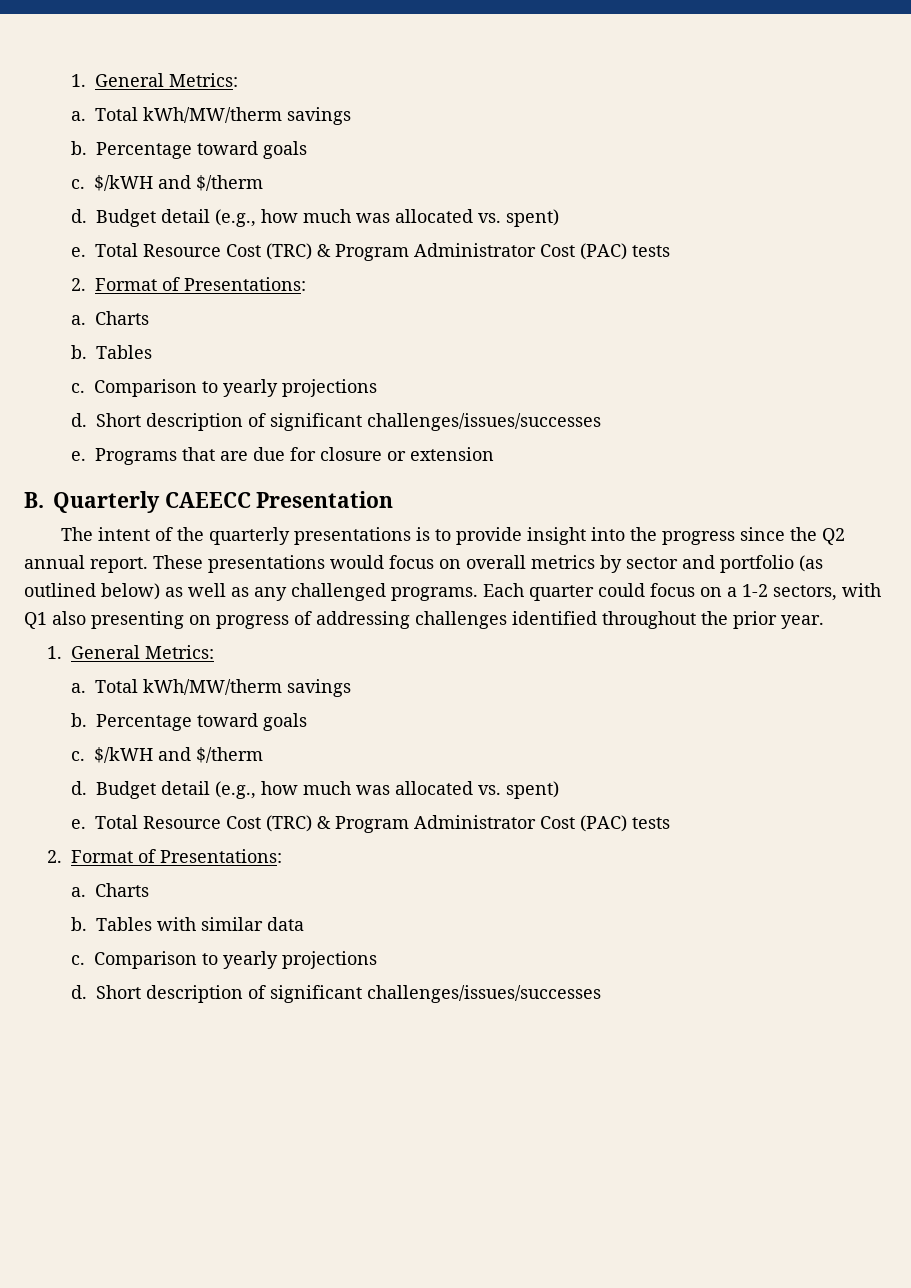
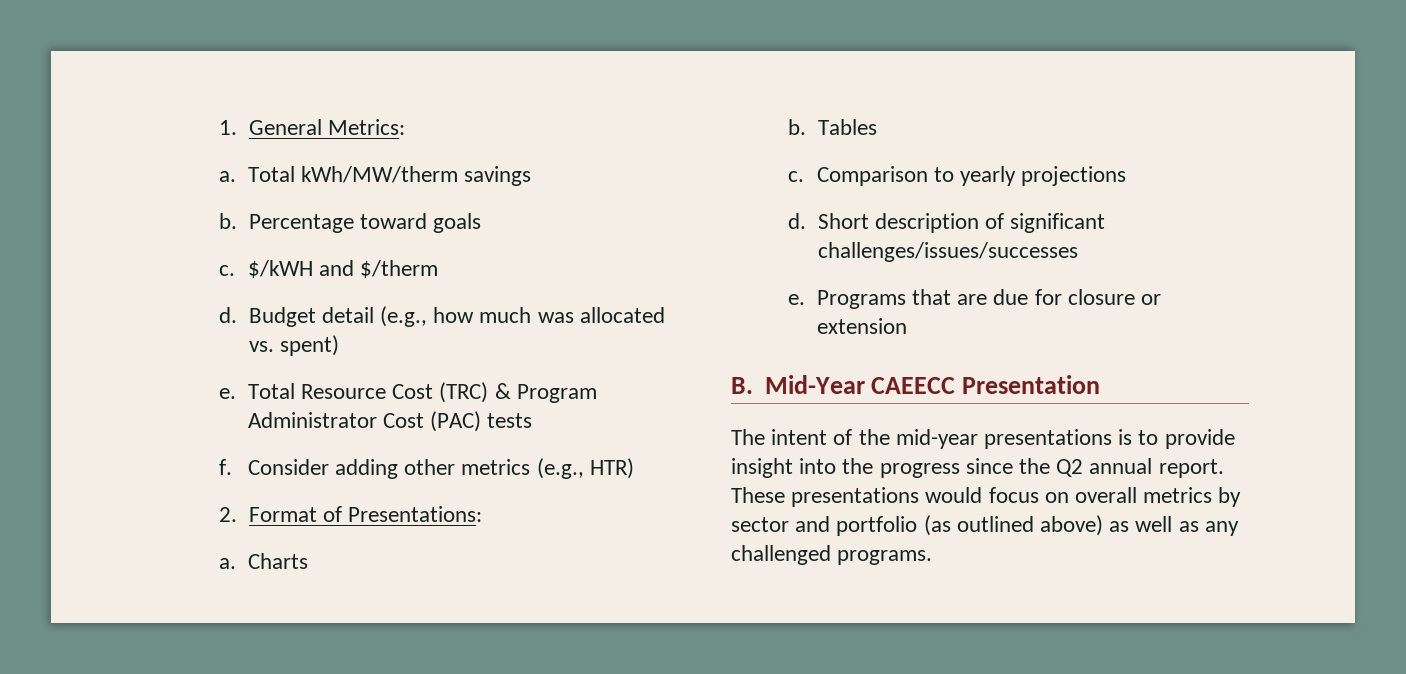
+ f. Consider adding other metrics (e.g., HTR)
- B. Quarterly CAEECC Presentation
+ B. Mid-Year CAEECC Presentation
- The intent of the quarterly presentations is to provide insight into the progress since the Q2 annual report.
+ The intent of the mid-year presentations is to provide insight into the progress since the Q2 annual report.
- These presentations would focus on overall metrics by sector and portfolio (as outlined below) as well as any challenged programs. Each quarter could focus on a 1-2 sectors, with Q1 also presenting on progress of addressing challenges identified throughout the prior year.
- 1. General Metrics:
- a. Total kWh/MW/therm savings
- b. Percentage toward goals
- c. $/kWH and $/therm
- d. Budget detail (e.g., how much was allocated vs. spent)
- e. Total Resource Cost (TRC) & Program Administrator Cost (PAC) tests
- 2. Format of Presentations:
- a. Charts
- b. Tables with similar data
- c. Comparison to yearly projections
- d. Short description of significant challenges/issues/successes
+ These presentations would focus on overall metrics by sector and portfolio (as outlined above) as well as any challenged programs.

